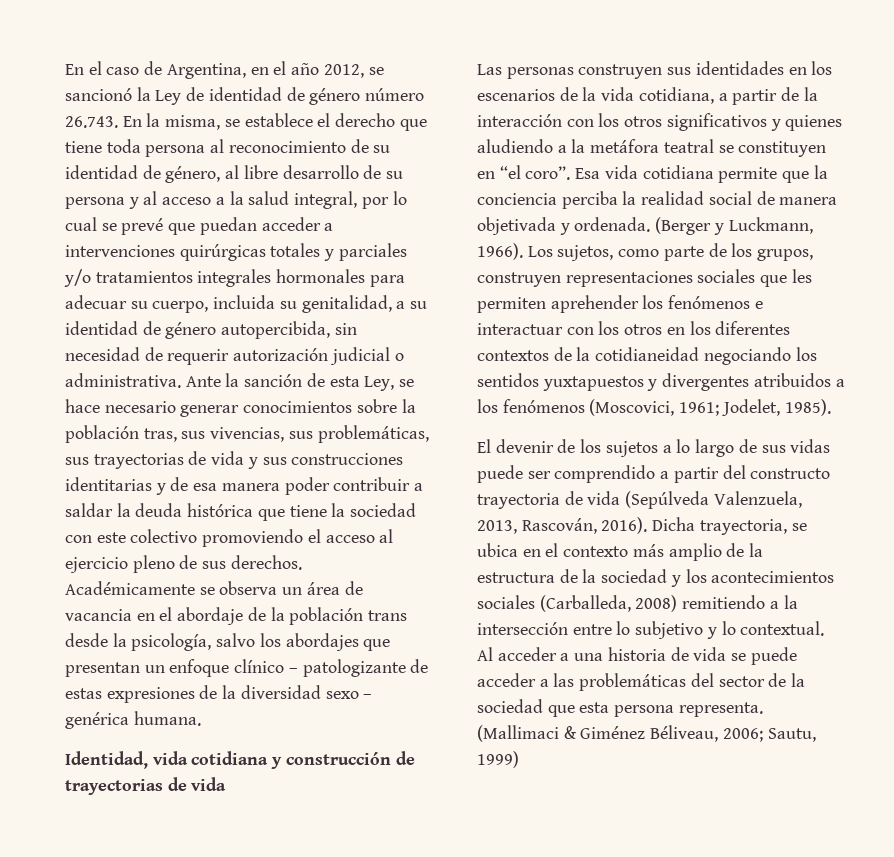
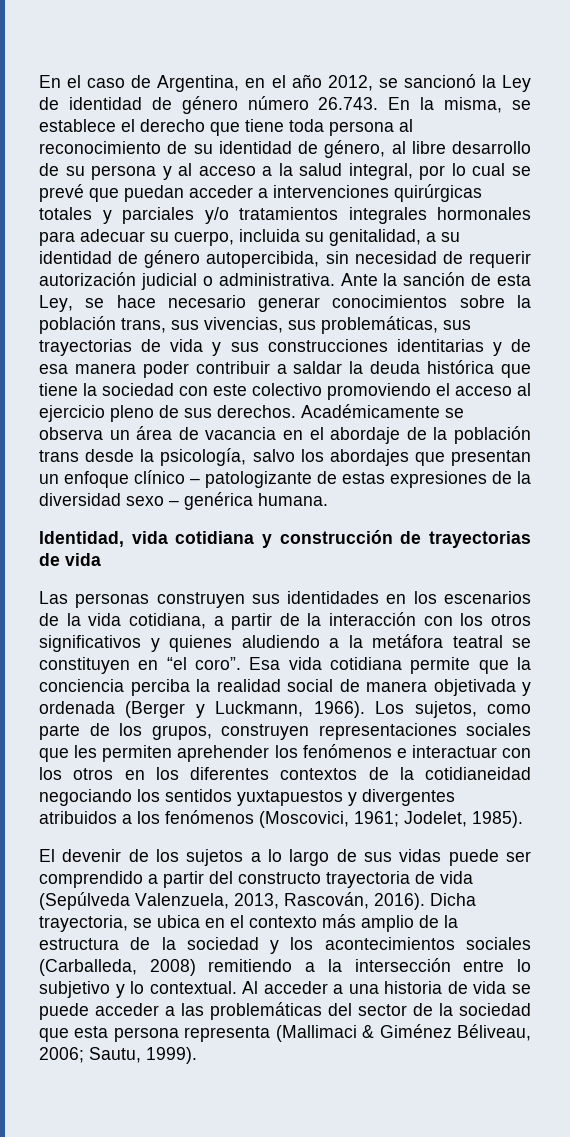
- Ante la sanción de esta Ley, se hace necesario generar conocimientos sobre la población tras, sus vivencias, sus problemáticas, sus trayectorias de vida y sus construcciones identitarias y de esa manera poder contribuir a saldar la deuda histórica que tiene la sociedad con este colectivo promoviendo el acceso al ejercicio pleno de sus derechos.
+ Ante la sanción de esta Ley, se hace necesario generar conocimientos sobre la población trans, sus vivencias, sus problemáticas, sus trayectorias de vida y sus construcciones identitarias y de esa manera poder contribuir a saldar la deuda histórica que tiene la sociedad con este colectivo promoviendo el acceso al ejercicio pleno de sus derechos.
- Esa vida cotidiana permite que la conciencia perciba la realidad social de manera objetivada y ordenada. (Berger y Luckmann, 1966).
+ Esa vida cotidiana permite que la conciencia perciba la realidad social de manera objetivada y ordenada (Berger y Luckmann, 1966).
- Al acceder a una historia de vida se puede acceder a las problemáticas del sector de la sociedad que esta persona representa. (Mallimaci & Giménez Béliveau, 2006; Sautu, 1999)
+ Al acceder a una historia de vida se puede acceder a las problemáticas del sector de la sociedad que esta persona representa (Mallimaci & Giménez Béliveau, 2006; Sautu, 1999).

